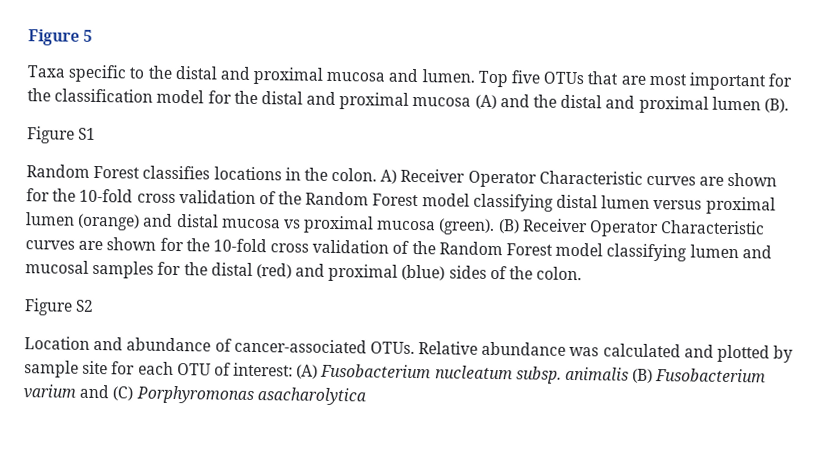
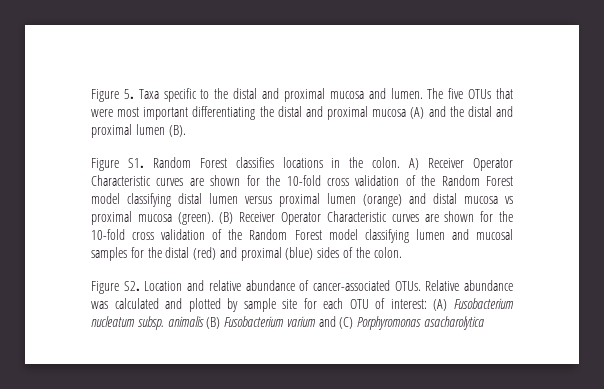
- Figure 5
- Taxa specific to the distal and proximal mucosa and lumen.
+ Figure 5. Taxa specific to the distal and proximal mucosa and lumen.
- Top five OTUs that are most important for the classification model for the distal and proximal mucosa (A) and the distal and proximal lumen (B).
+ The five OTUs that were most important differentiating the distal and proximal mucosa (A) and the distal and proximal lumen (B).
- Figure S1
- Random Forest classifies locations in the colon.
+ Figure S1. Random Forest classifies locations in the colon.
- Figure S2
- Location and abundance of cancer-associated OTUs.
+ Figure S2. Location and relative abundance of cancer-associated OTUs.

